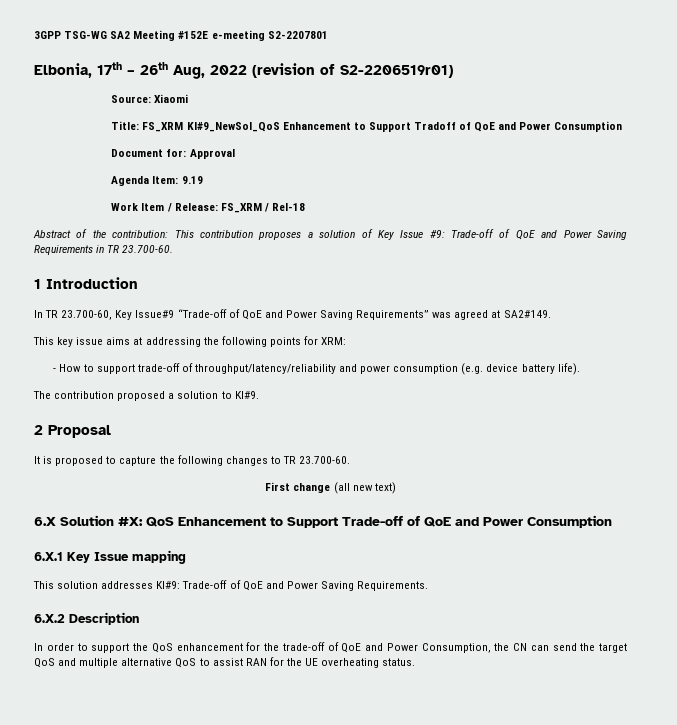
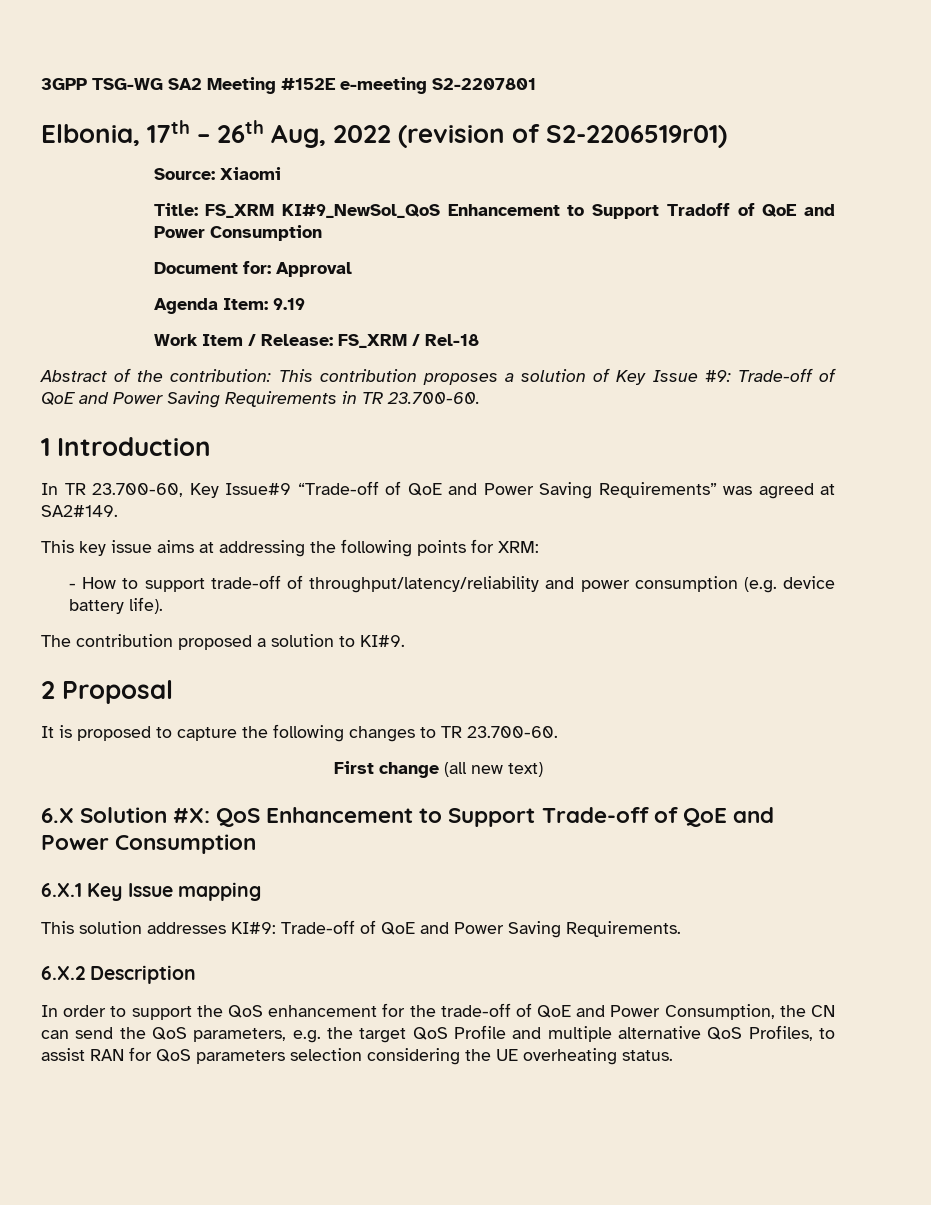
- In order to support the QoS enhancement for the trade-off of QoE and Power Consumption, the CN can send the target QoS and multiple alternative QoS to assist RAN for the UE overheating status.
+ In order to support the QoS enhancement for the trade-off of QoE and Power Consumption, the CN can send the QoS parameters, e.g. the target QoS Profile and multiple alternative QoS Profiles, to assist RAN for QoS parameters selection considering the UE overheating status.

